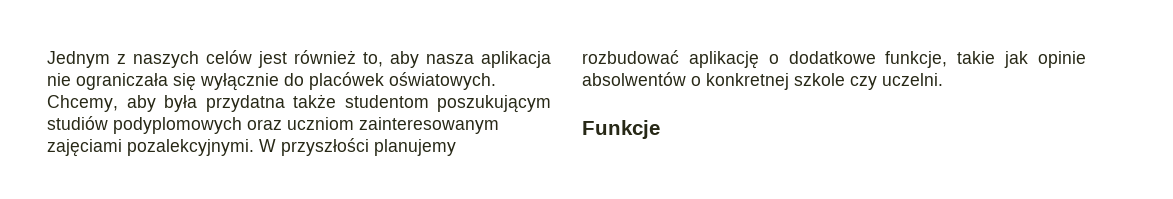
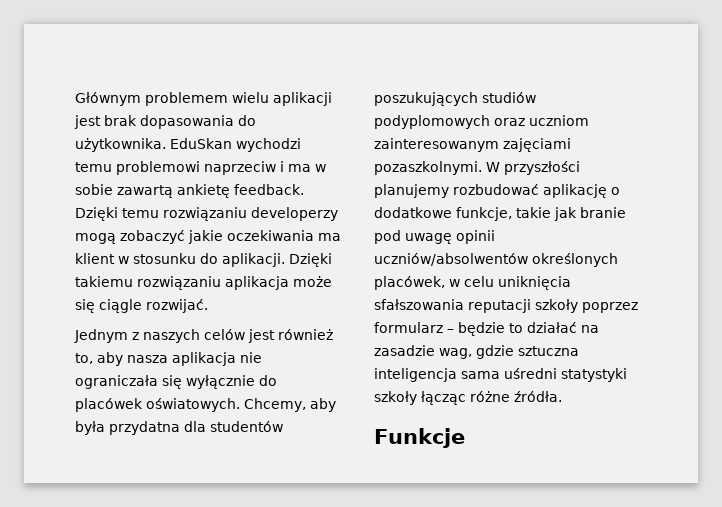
+ Głównym problemem wielu aplikacji jest brak dopasowania do użytkownika. EduSkan wychodzi temu problemowi naprzeciw i ma w sobie zawartą ankietę feedback. Dzięki temu rozwiązaniu developerzy mogą zobaczyć jakie oczekiwania ma klient w stosunku do aplikacji. Dzięki takiemu rozwiązaniu aplikacja może się ciągle rozwijać.
- Chcemy, aby była przydatna także studentom poszukującym studiów podyplomowych oraz uczniom zainteresowanym zajęciami pozalekcyjnymi.
+ Chcemy, aby była przydatna dla studentów poszukujących studiów podyplomowych oraz uczniom zainteresowanym zajęciami pozaszkolnymi.
- W przyszłości planujemy rozbudować aplikację o dodatkowe funkcje, takie jak opinie absolwentów o konkretnej szkole czy uczelni.
+ W przyszłości planujemy rozbudować aplikację o dodatkowe funkcje, takie jak branie pod uwagę opinii uczniów/absolwentów określonych placówek, w celu uniknięcia sfałszowania reputacji szkoły poprzez formularz – będzie to działać na zasadzie wag, gdzie sztuczna inteligencja sama uśredni statystyki szkoły łącząc różne źródła.

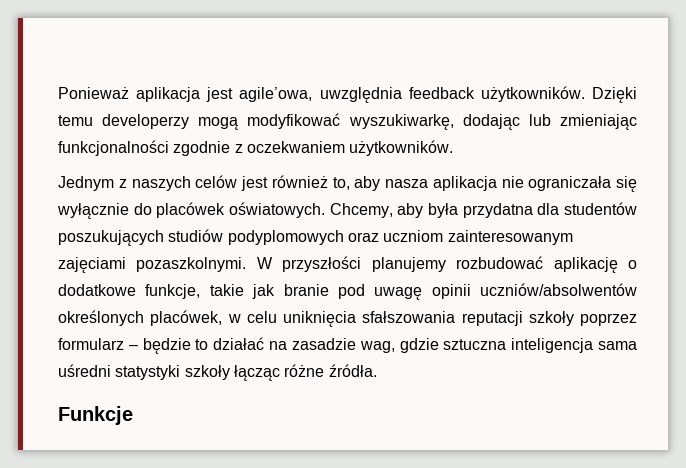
- Głównym problemem wielu aplikacji jest brak dopasowania do użytkownika. EduSkan wychodzi temu problemowi naprzeciw i ma w sobie zawartą ankietę feedback.
+ Ponieważ aplikacja jest agile’owa, uwzględnia feedback użytkowników.
- Dzięki temu rozwiązaniu developerzy mogą zobaczyć jakie oczekiwania ma klient w stosunku do aplikacji. Dzięki takiemu rozwiązaniu aplikacja może się ciągle rozwijać.
+ Dzięki temu developerzy mogą modyfikować wyszukiwarkę, dodając lub zmieniając funkcjonalności zgodnie z oczekwaniem użytkowników.

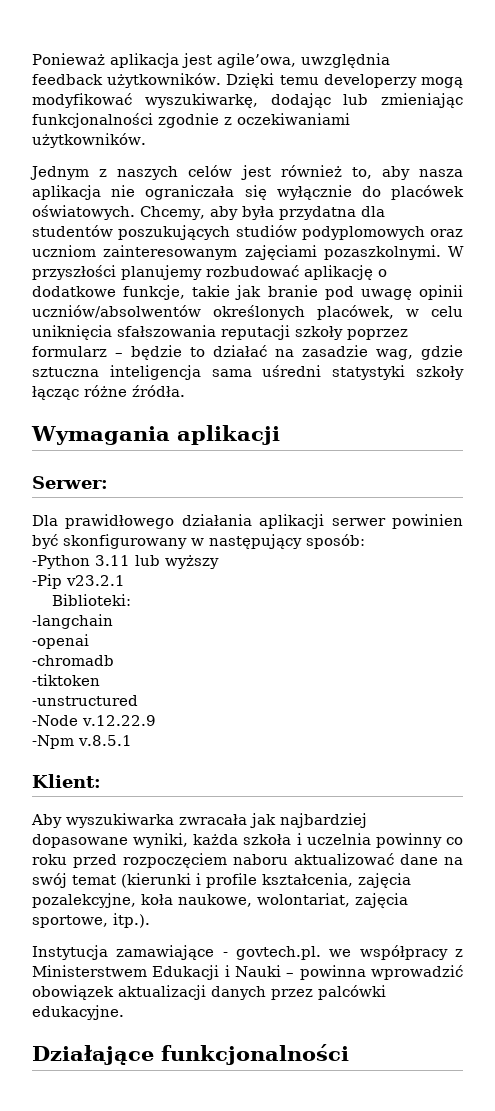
- Dzięki temu developerzy mogą modyfikować wyszukiwarkę, dodając lub zmieniając funkcjonalności zgodnie z oczekwaniem użytkowników.
+ Dzięki temu developerzy mogą modyfikować wyszukiwarkę, dodając lub zmieniając funkcjonalności zgodnie z oczekiwaniami użytkowników.
- Funkcje
+ Wymagania aplikacji
+ Serwer:
+ Dla prawidłowego działania aplikacji serwer powinien być skonfigurowany w następujący sposób:
+ -Python 3.11 lub wyższy
+ -Pip v23.2.1
+ Biblioteki:
+ -langchain
+ -openai
+ -chromadb
+ -tiktoken
+ -unstructured
+ -Node v.12.22.9
+ -Npm v.8.5.1
+ Klient:
+ Aby wyszukiwarka zwracała jak najbardziej dopasowane wyniki, każda szkoła i uczelnia powinny co roku przed rozpoczęciem naboru aktualizować dane na swój temat (kierunki i profile kształcenia, zajęcia pozalekcyjne, koła naukowe, wolontariat, zajęcia sportowe, itp.).
+ Instytucja zamawiające - govtech.pl. we współpracy z Ministerstwem Edukacji i Nauki – powinna wprowadzić obowiązek aktualizacji danych przez palcówki edukacyjne.
+ Działające funkcjonalności

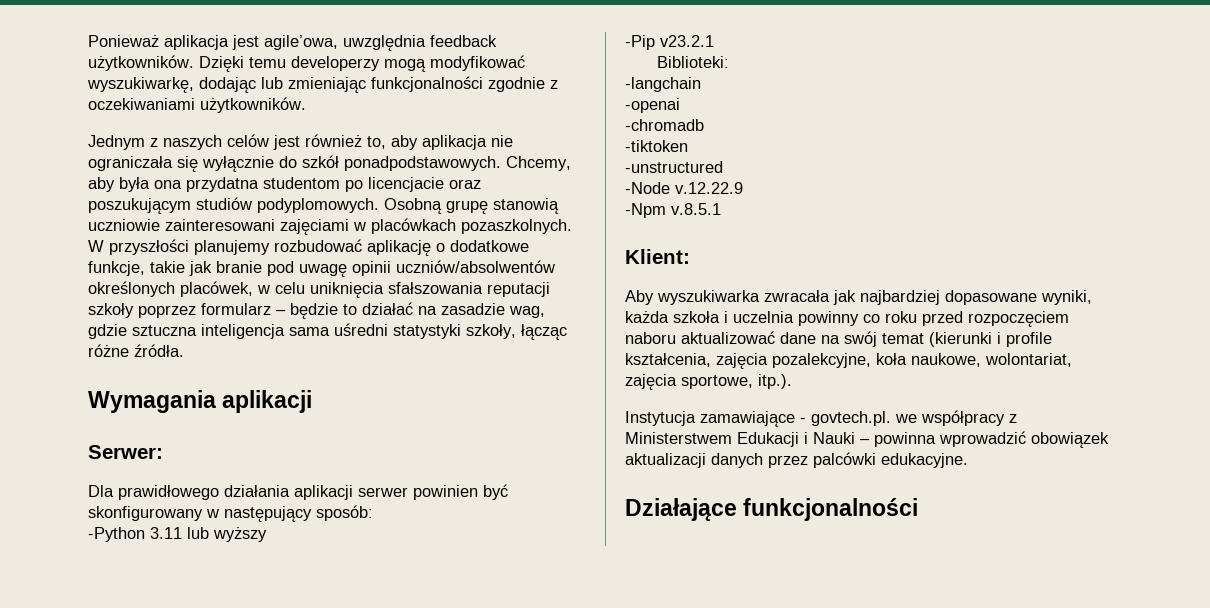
- Jednym z naszych celów jest również to, aby nasza aplikacja nie ograniczała się wyłącznie do placówek oświatowych.
+ Jednym z naszych celów jest również to, aby aplikacja nie ograniczała się wyłącznie do szkół ponadpodstawowych.
- Chcemy, aby była przydatna dla studentów poszukujących studiów podyplomowych oraz uczniom zainteresowanym zajęciami pozaszkolnymi.
+ Chcemy, aby była ona przydatna studentom po licencjacie oraz poszukującym studiów podyplomowych. Osobną grupę stanowią uczniowie zainteresowani zajęciami w placówkach pozaszkolnych.
- W przyszłości planujemy rozbudować aplikację o dodatkowe funkcje, takie jak branie pod uwagę opinii uczniów/absolwentów określonych placówek, w celu uniknięcia sfałszowania reputacji szkoły poprzez formularz – będzie to działać na zasadzie wag, gdzie sztuczna inteligencja sama uśredni statystyki szkoły łącząc różne źródła.
+ W przyszłości planujemy rozbudować aplikację o dodatkowe funkcje, takie jak branie pod uwagę opinii uczniów/absolwentów określonych placówek, w celu uniknięcia sfałszowania reputacji szkoły poprzez formularz – będzie to działać na zasadzie wag, gdzie sztuczna inteligencja sama uśredni statystyki szkoły, łącząc różne źródła.

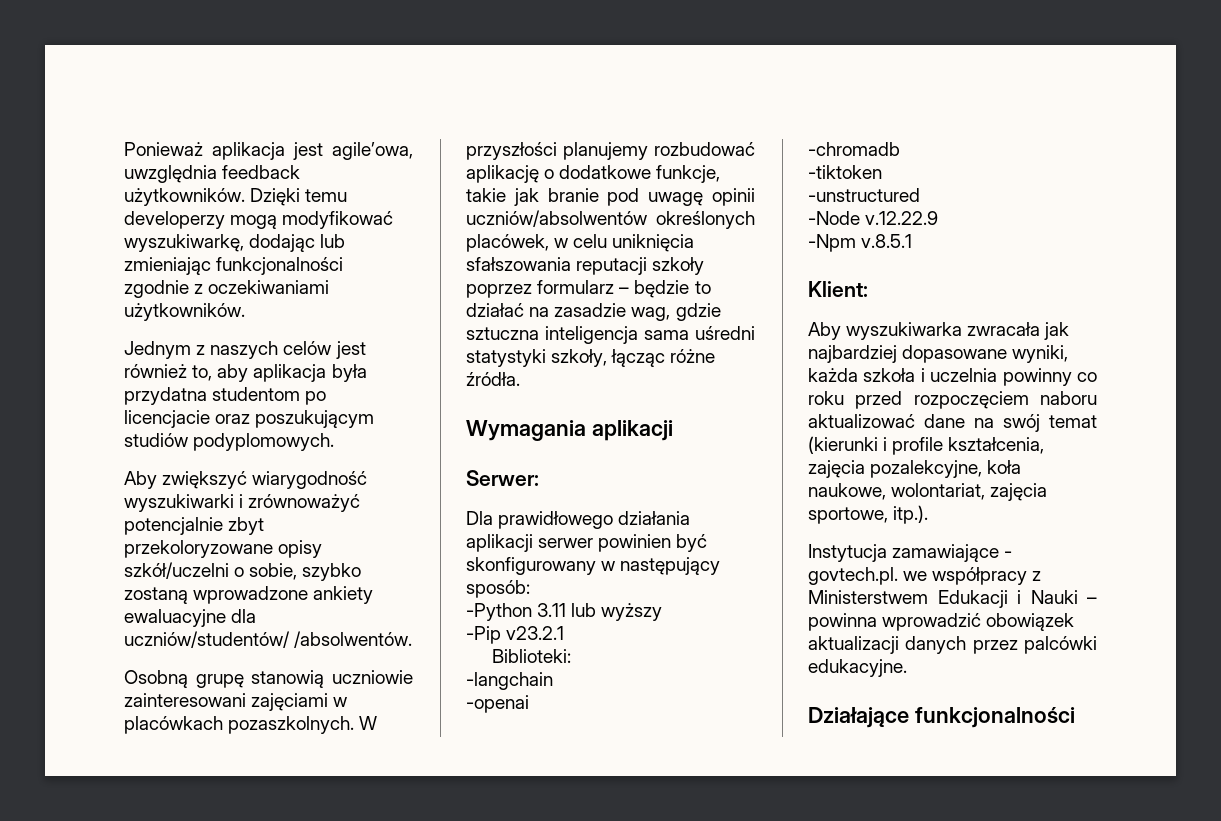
- Jednym z naszych celów jest również to, aby aplikacja nie ograniczała się wyłącznie do szkół ponadpodstawowych. Chcemy, aby była ona przydatna studentom po licencjacie oraz poszukującym studiów podyplomowych. Osobną grupę stanowią uczniowie zainteresowani zajęciami w placówkach pozaszkolnych.
+ Jednym z naszych celów jest również to, aby aplikacja była przydatna studentom po licencjacie oraz poszukującym studiów podyplomowych.
+ Aby zwiększyć wiarygodność wyszukiwarki i zrównoważyć potencjalnie zbyt przekoloryzowane opisy szkół/uczelni o sobie, szybko zostaną wprowadzone ankiety ewaluacyjne dla uczniów/studentów/ /absolwentów.
+ Osobną grupę stanowią uczniowie zainteresowani zajęciami w placówkach pozaszkolnych.

